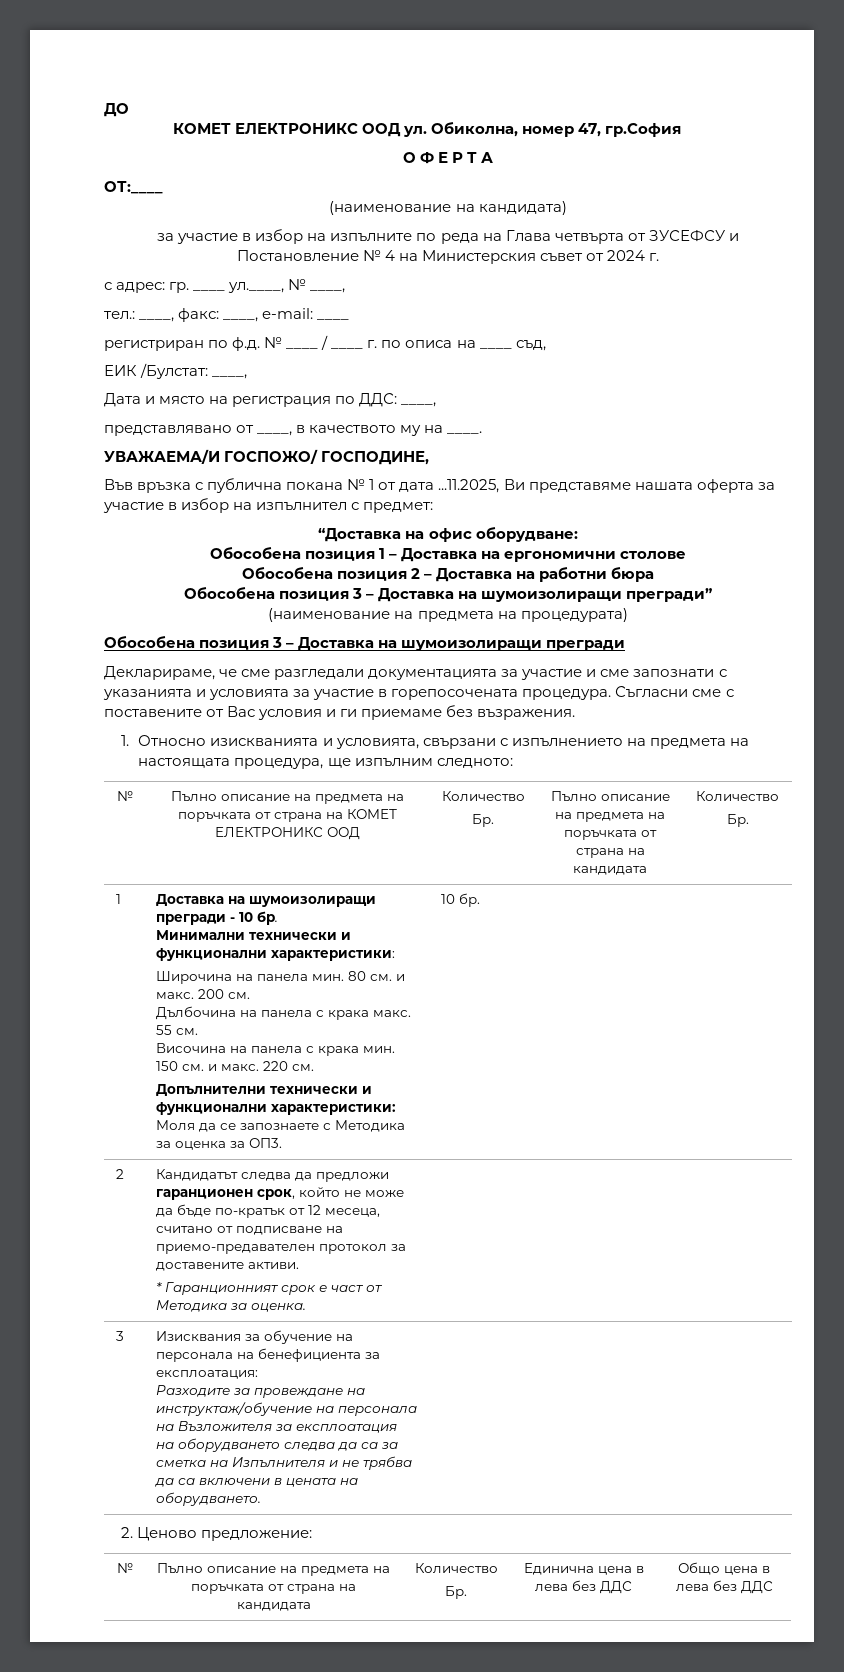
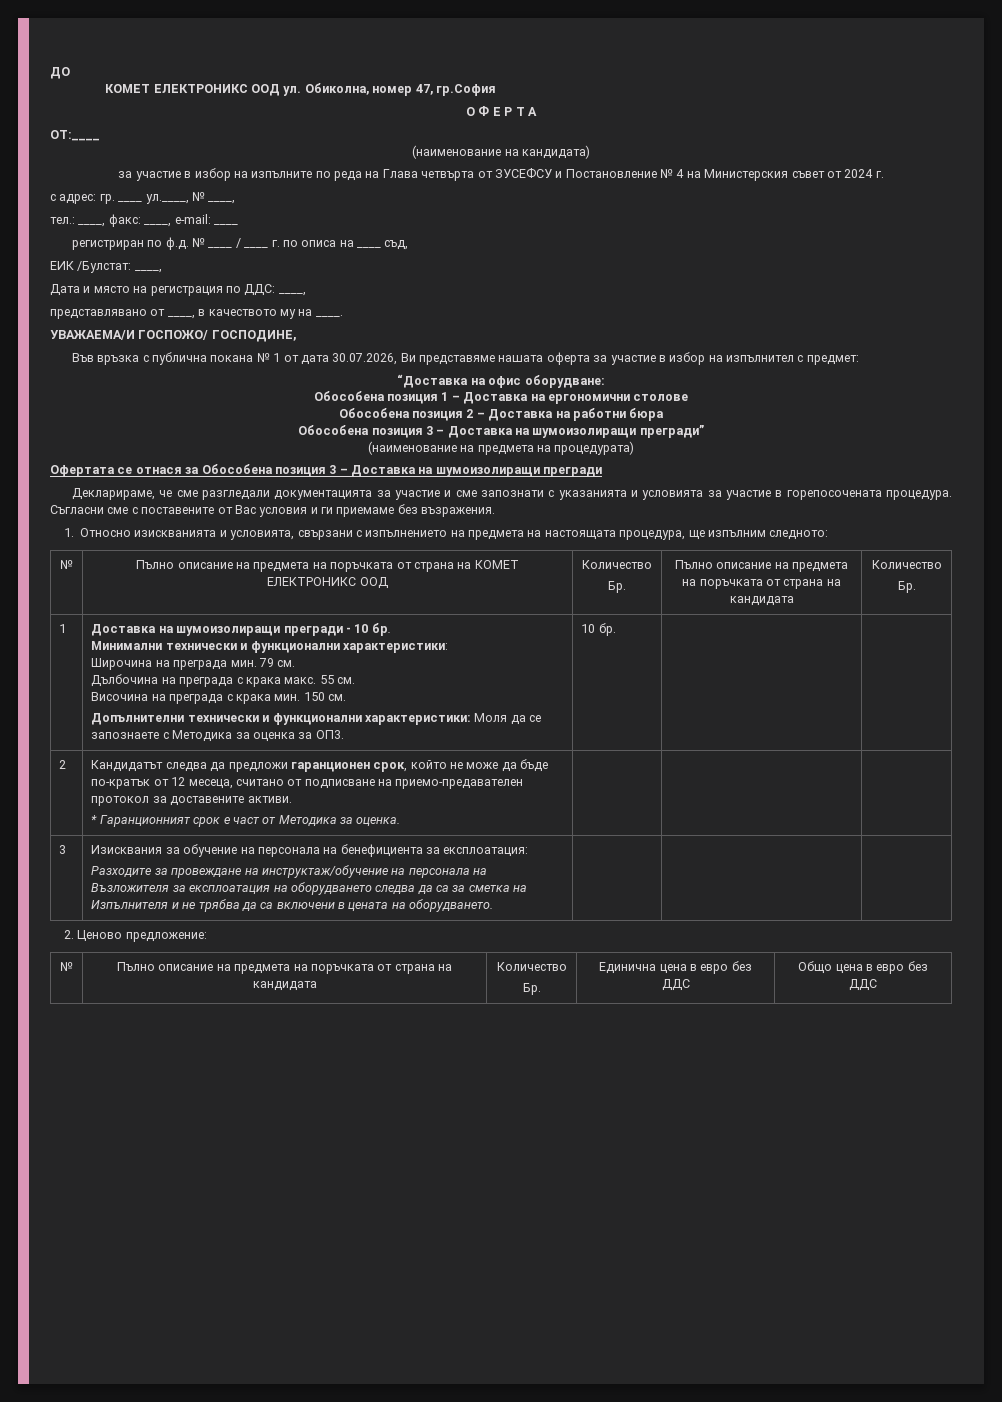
- Във връзка с публична покана № 1 от дата ...11.2025, Ви представяме нашата оферта за участие в избор на изпълнител с предмет:
+ Във връзка с публична покана № 1 от дата 30.07.2026, Ви представяме нашата оферта за участие в избор на изпълнител с предмет:
- Обособена позиция 3 – Доставка на шумоизолиращи прегради
+ Офертата се отнася за Обособена позиция 3 – Доставка на шумоизолиращи прегради
- Широчина на панела мин. 80 см. и макс. 200 см.
+ Широчина на преграда мин. 79 см.
- Дълбочина на панела с крака макс.
+ Дълбочина на преграда с крака макс.
- Височина на панела с крака мин.
+ Височина на преграда с крака мин.
- 150 см. и макс. 220 см.
+ 150 см.
  № | Пълно описание на предмета на поръчката от страна на кандидата | Количество
- Бр. | Единична цена в лева без ДДС | Общо цена в лева без ДДС
+ Бр. | Единична цена в евро без ДДС | Общо цена в евро без ДДС

